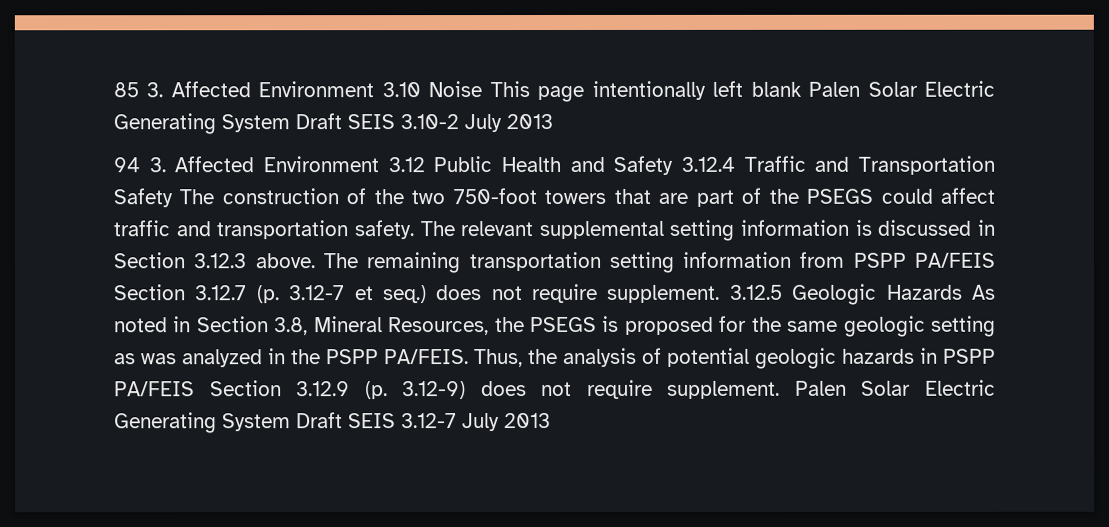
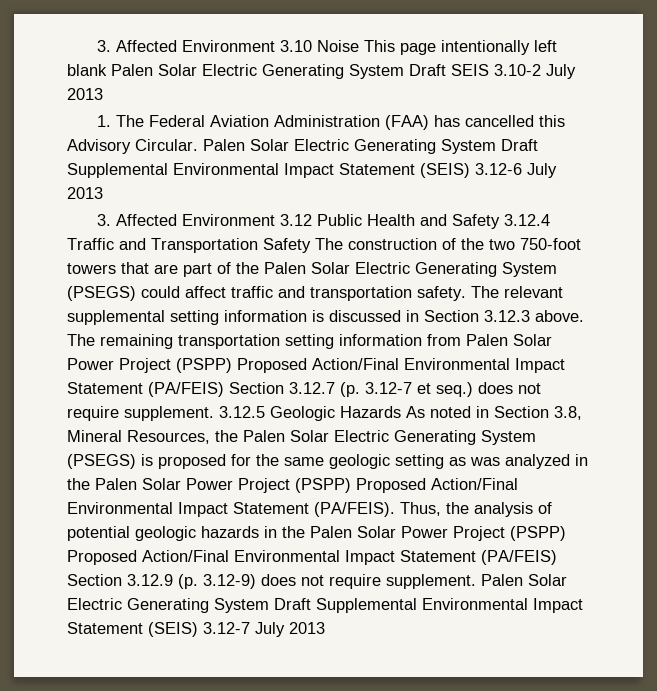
- 85 3. Affected Environment 3.10 Noise This page intentionally left blank Palen Solar Electric Generating System Draft SEIS 3.10-2 July 2013
+ 3. Affected Environment 3.10 Noise This page intentionally left blank Palen Solar Electric Generating System Draft SEIS 3.10-2 July 2013
- 94 3. Affected Environment 3.12 Public Health and Safety 3.12.4 Traffic and Transportation Safety The construction of the two 750-foot towers that are part of the PSEGS could affect traffic and transportation safety.
+ 1. The Federal Aviation Administration (FAA) has cancelled this Advisory Circular. Palen Solar Electric Generating System Draft Supplemental Environmental Impact Statement (SEIS) 3.12-6 July 2013
+ 3. Affected Environment 3.12 Public Health and Safety 3.12.4 Traffic and Transportation Safety The construction of the two 750-foot towers that are part of the Palen Solar Electric Generating System (PSEGS) could affect traffic and transportation safety.
- The remaining transportation setting information from PSPP PA/FEIS Section 3.12.7 (p. 3.12-7 et seq.) does not require supplement.
+ The remaining transportation setting information from Palen Solar Power Project (PSPP) Proposed Action/Final Environmental Impact Statement (PA/FEIS) Section 3.12.7 (p. 3.12-7 et seq.) does not require supplement.
- 3.12.5 Geologic Hazards As noted in Section 3.8, Mineral Resources, the PSEGS is proposed for the same geologic setting as was analyzed in the PSPP PA/FEIS.
+ 3.12.5 Geologic Hazards As noted in Section 3.8, Mineral Resources, the Palen Solar Electric Generating System (PSEGS) is proposed for the same geologic setting as was analyzed in the Palen Solar Power Project (PSPP) Proposed Action/Final Environmental Impact Statement (PA/FEIS).
- Thus, the analysis of potential geologic hazards in PSPP PA/FEIS Section 3.12.9 (p. 3.12-9) does not require supplement.
+ Thus, the analysis of potential geologic hazards in the Palen Solar Power Project (PSPP) Proposed Action/Final Environmental Impact Statement (PA/FEIS) Section 3.12.9 (p. 3.12-9) does not require supplement.
- Palen Solar Electric Generating System Draft SEIS 3.12-7 July 2013
+ Palen Solar Electric Generating System Draft Supplemental Environmental Impact Statement (SEIS) 3.12-7 July 2013

